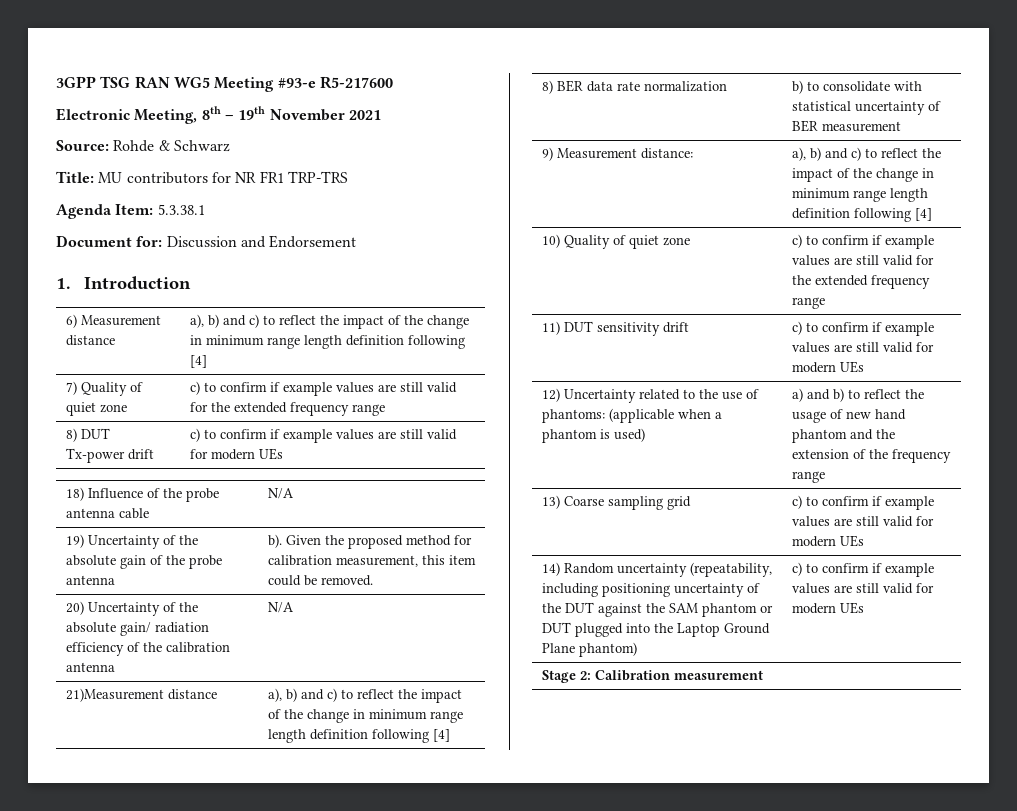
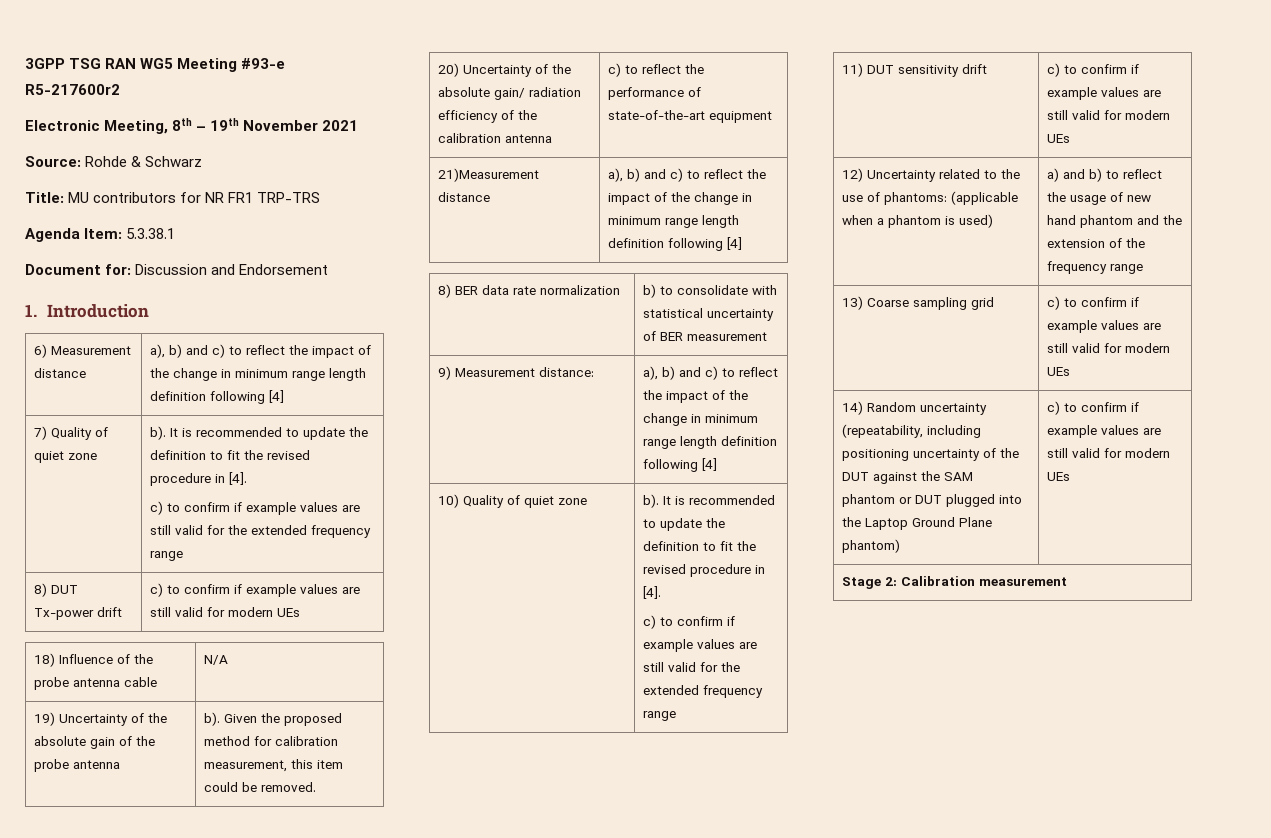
- 3GPP TSG RAN WG5 Meeting #93-e R5-217600
+ 3GPP TSG RAN WG5 Meeting #93-e R5-217600r2
- 7) Quality of quiet zone | c) to confirm if example values are still valid for the extended frequency range
+ 7) Quality of quiet zone | b). It is recommended to update the definition to fit the revised procedure in [4].
+ c) to confirm if example values are still valid for the extended frequency range
- 20) Uncertainty of the absolute gain/ radiation efficiency of the calibration antenna | N/A
+ 20) Uncertainty of the absolute gain/ radiation efficiency of the calibration antenna | c) to reflect the performance of state-of-the-art equipment
- 10) Quality of quiet zone | c) to confirm if example values are still valid for the extended frequency range
+ 10) Quality of quiet zone | b). It is recommended to update the definition to fit the revised procedure in [4].
+ c) to confirm if example values are still valid for the extended frequency range

